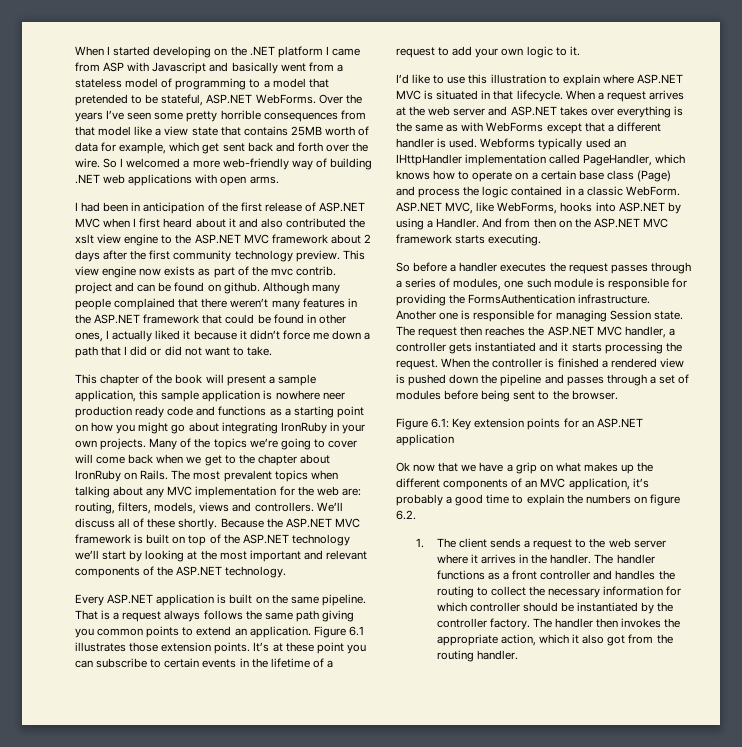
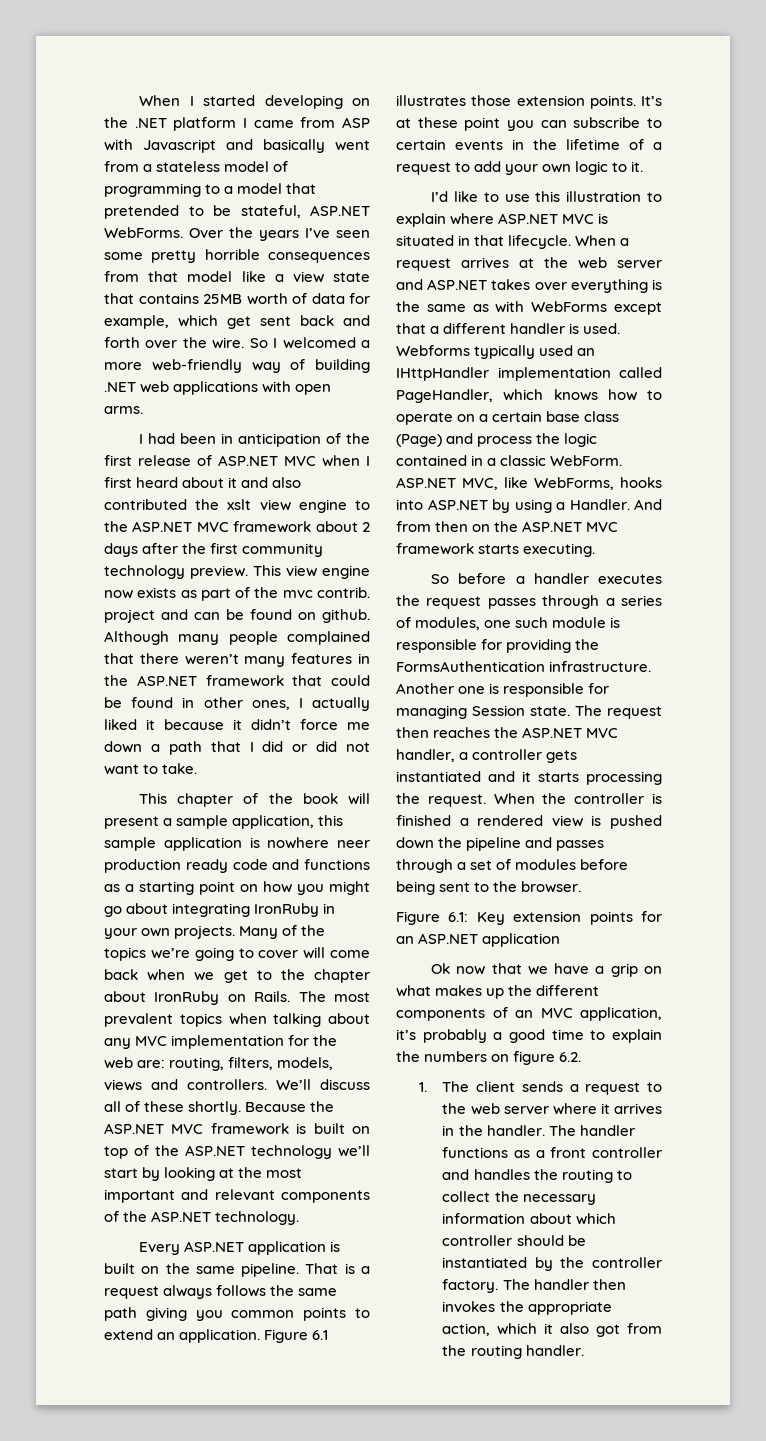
- The handler functions as a front controller and handles the routing to collect the necessary information for which controller should be instantiated by the controller factory.
+ The handler functions as a front controller and handles the routing to collect the necessary information about which controller should be instantiated by the controller factory.

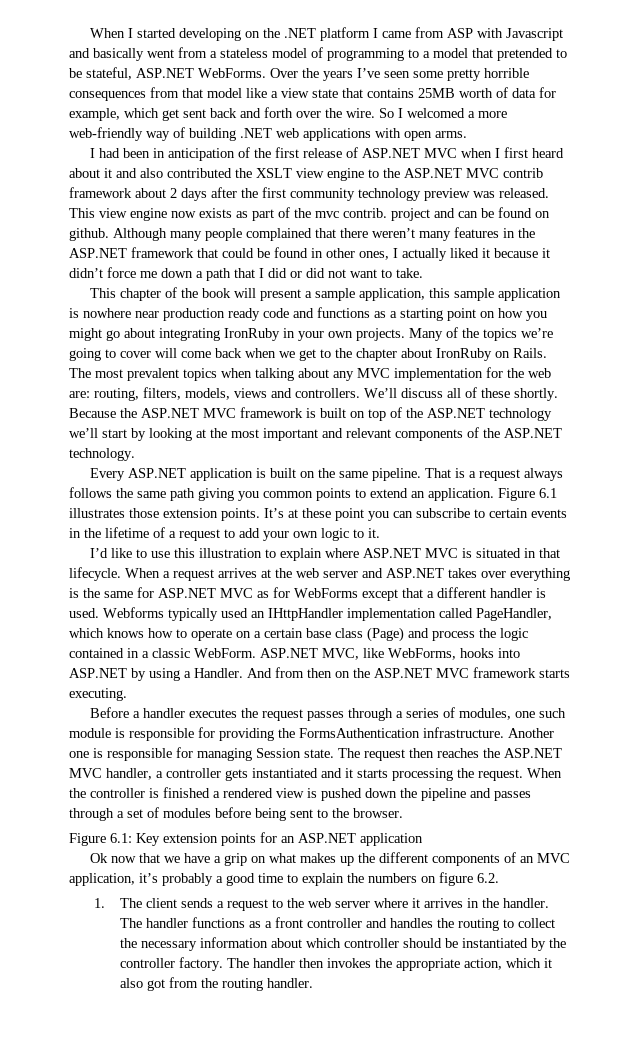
- I had been in anticipation of the first release of ASP.NET MVC when I first heard about it and also contributed the xslt view engine to the ASP.NET MVC framework about 2 days after the first community technology preview.
+ I had been in anticipation of the first release of ASP.NET MVC when I first heard about it and also contributed the XSLT view engine to the ASP.NET MVC contrib framework about 2 days after the first community technology preview was released.
- This chapter of the book will present a sample application, this sample application is nowhere neer production ready code and functions as a starting point on how you might go about integrating IronRuby in your own projects.
+ This chapter of the book will present a sample application, this sample application is nowhere near production ready code and functions as a starting point on how you might go about integrating IronRuby in your own projects.
- When a request arrives at the web server and ASP.NET takes over everything is the same as with WebForms except that a different handler is used.
+ When a request arrives at the web server and ASP.NET takes over everything is the same for ASP.NET MVC as for WebForms except that a different handler is used.
- So before a handler executes the request passes through a series of modules, one such module is responsible for providing the FormsAuthentication infrastructure.
+ Before a handler executes the request passes through a series of modules, one such module is responsible for providing the FormsAuthentication infrastructure.

